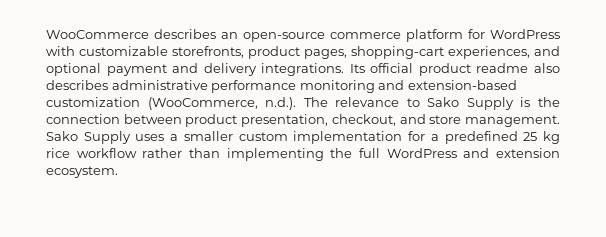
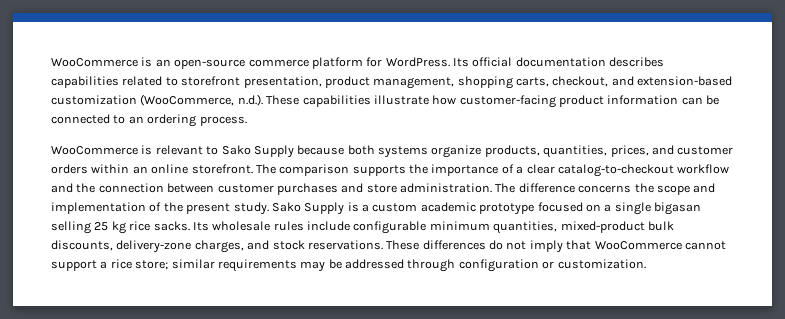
- WooCommerce describes an open-source commerce platform for WordPress with customizable storefronts, product pages, shopping-cart experiences, and optional payment and delivery integrations. Its official product readme also describes administrative performance monitoring and extension-based customization (WooCommerce, n.d.). The relevance to Sako Supply is the connection between product presentation, checkout, and store management. Sako Supply uses a smaller custom implementation for a predefined 25 kg rice workflow rather than implementing the full WordPress and extension ecosystem.
+ WooCommerce is an open-source commerce platform for WordPress. Its official documentation describes capabilities related to storefront presentation, product management, shopping carts, checkout, and extension-based customization (WooCommerce, n.d.). These capabilities illustrate how customer-facing product information can be connected to an ordering process.
+ WooCommerce is relevant to Sako Supply because both systems organize products, quantities, prices, and customer orders within an online storefront. The comparison supports the importance of a clear catalog-to-checkout workflow and the connection between customer purchases and store administration. The difference concerns the scope and implementation of the present study. Sako Supply is a custom academic prototype focused on a single bigasan selling 25 kg rice sacks. Its wholesale rules include configurable minimum quantities, mixed-product bulk discounts, delivery-zone charges, and stock reservations. These differences do not imply that WooCommerce cannot support a rice store; similar requirements may be addressed through configuration or customization.

